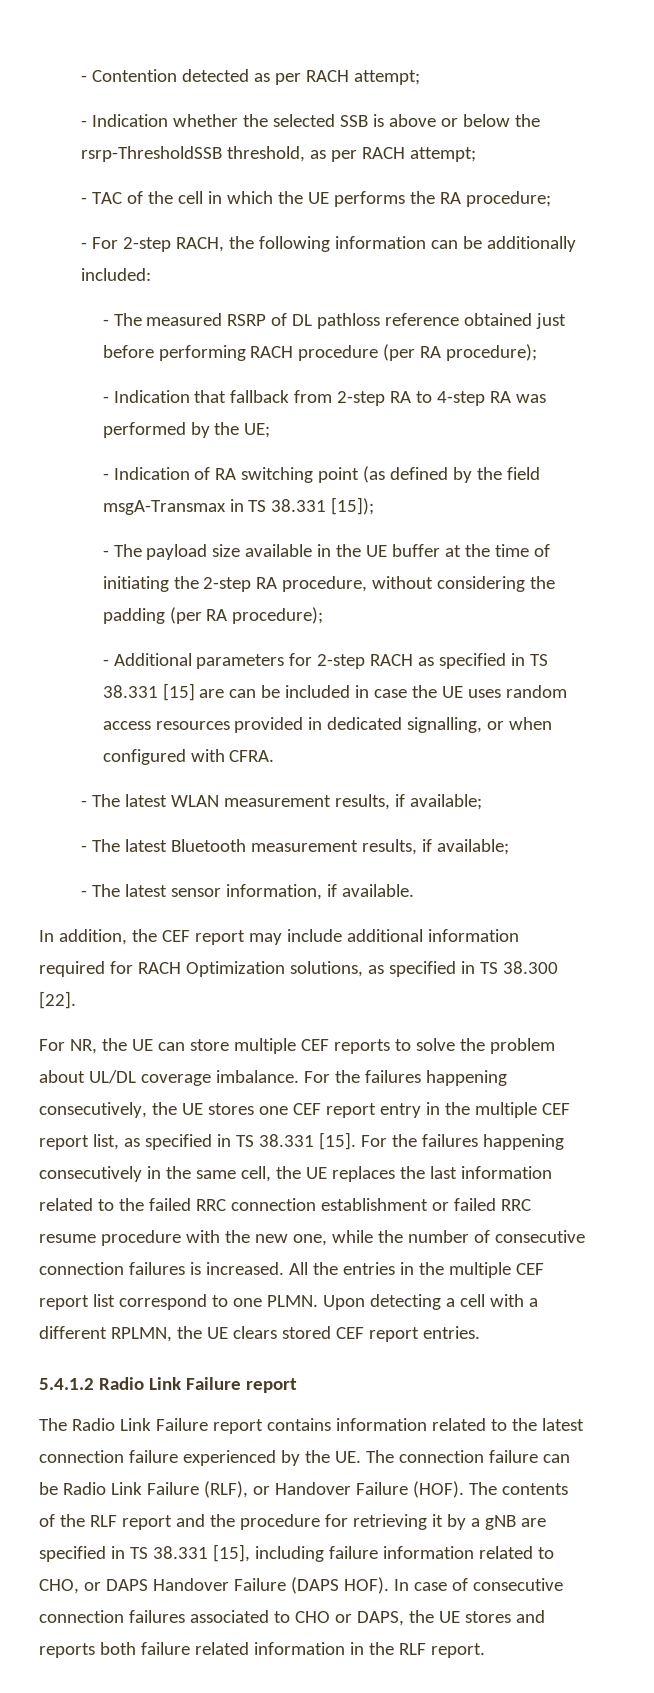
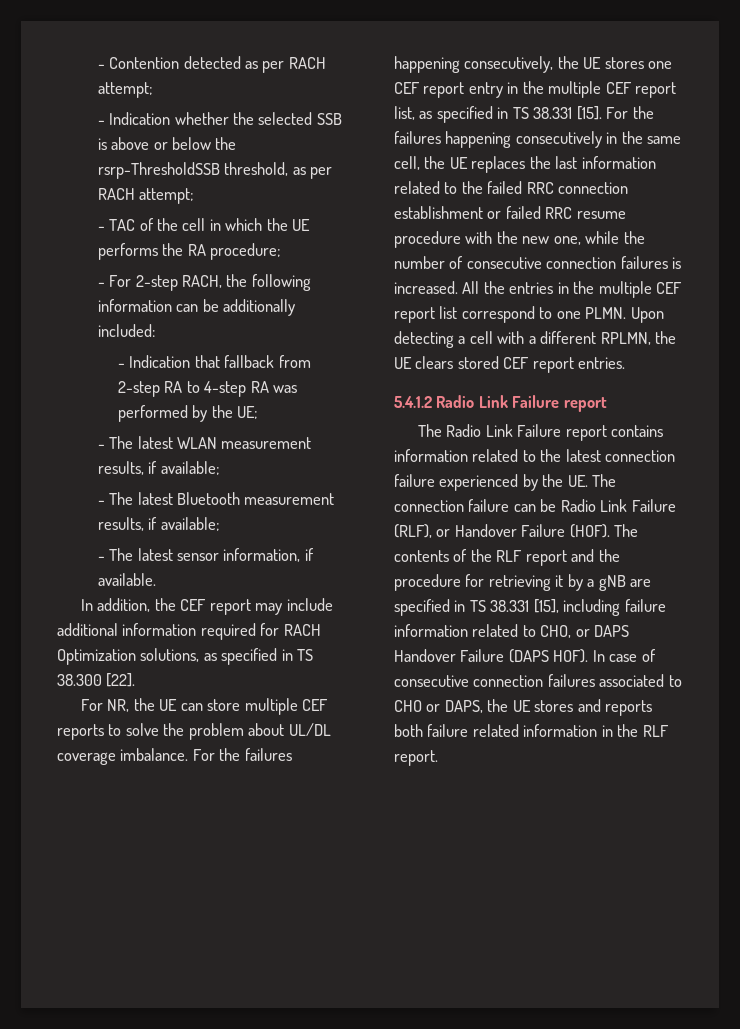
- - The measured RSRP of DL pathloss reference obtained just before performing RACH procedure (per RA procedure);
- - Indication of RA switching point (as defined by the field msgA-Transmax in TS 38.331 [15]);
- - The payload size available in the UE buffer at the time of initiating the 2-step RA procedure, without considering the padding (per RA procedure);
- - Additional parameters for 2-step RACH as specified in TS 38.331 [15] are can be included in case the UE uses random access resources provided in dedicated signalling, or when configured with CFRA.

